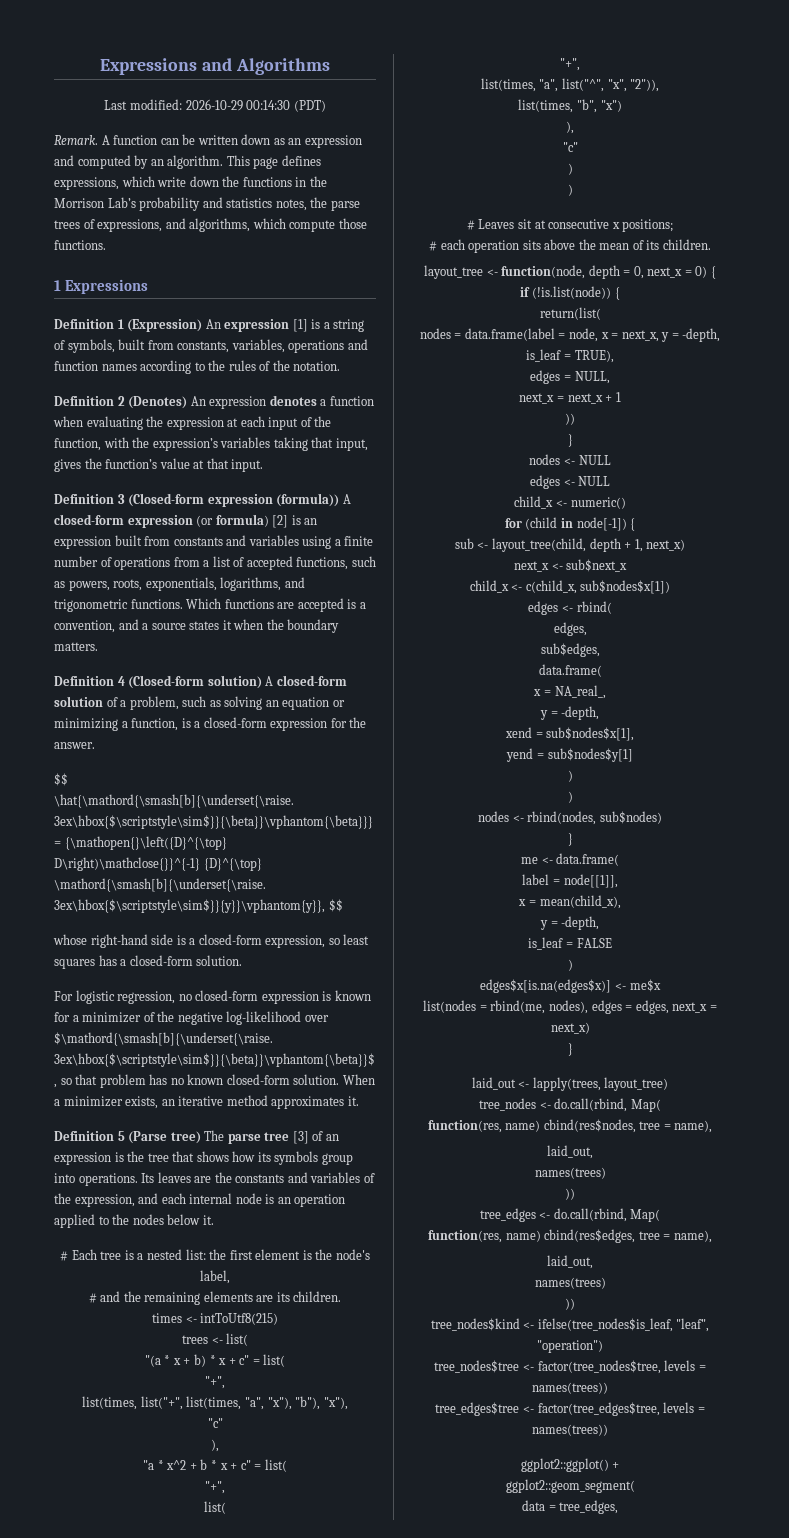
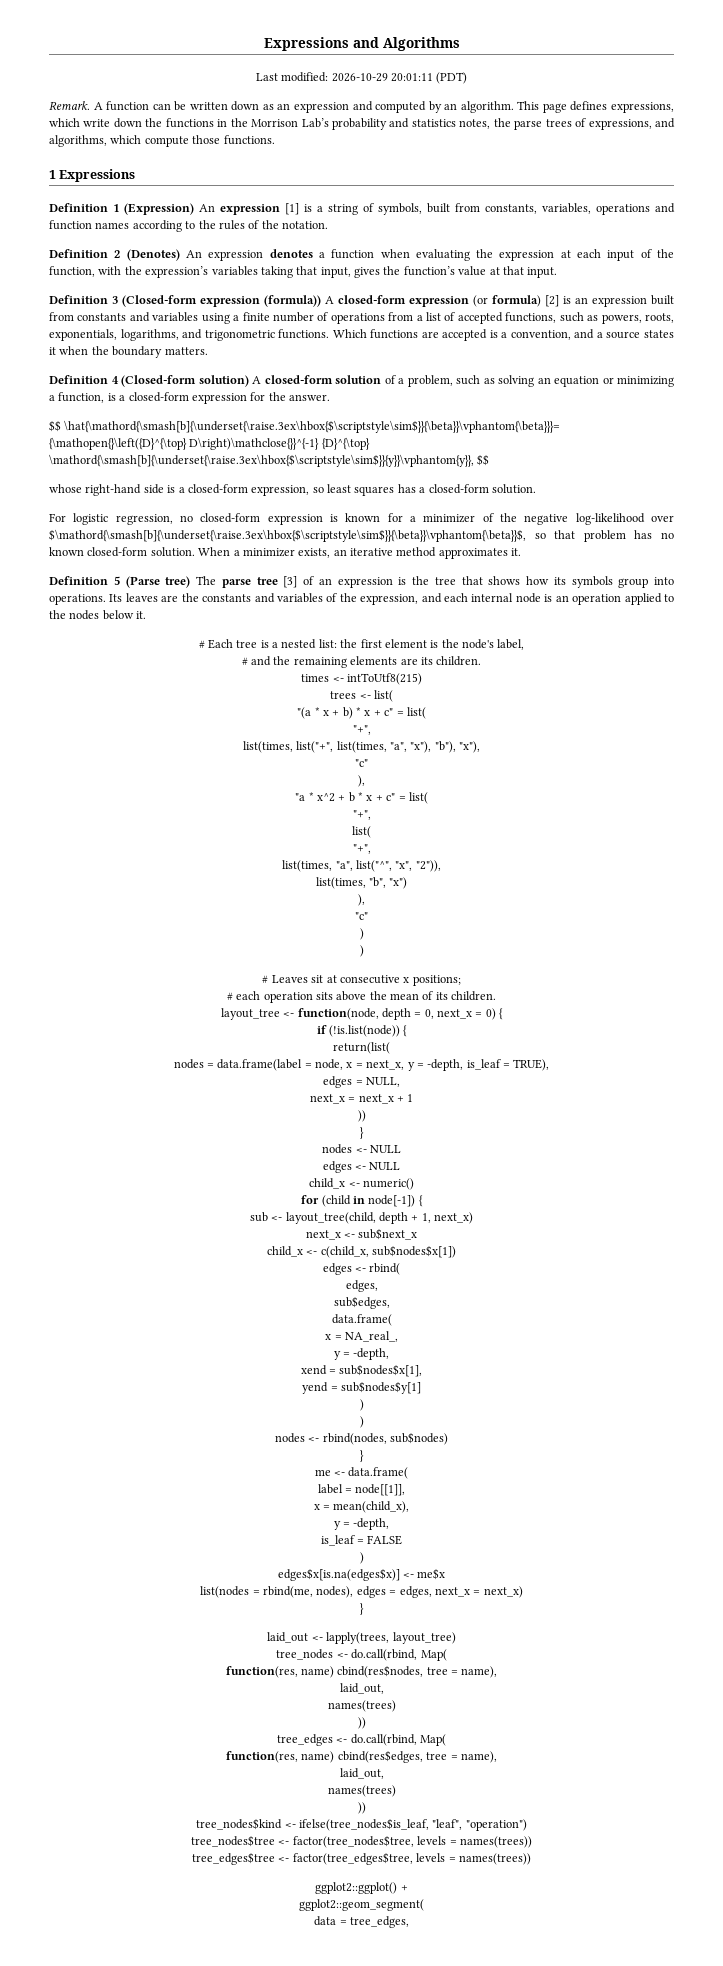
- Last modified: 2026-10-29 00:14:30 (PDT)
+ Last modified: 2026-10-29 20:01:11 (PDT)

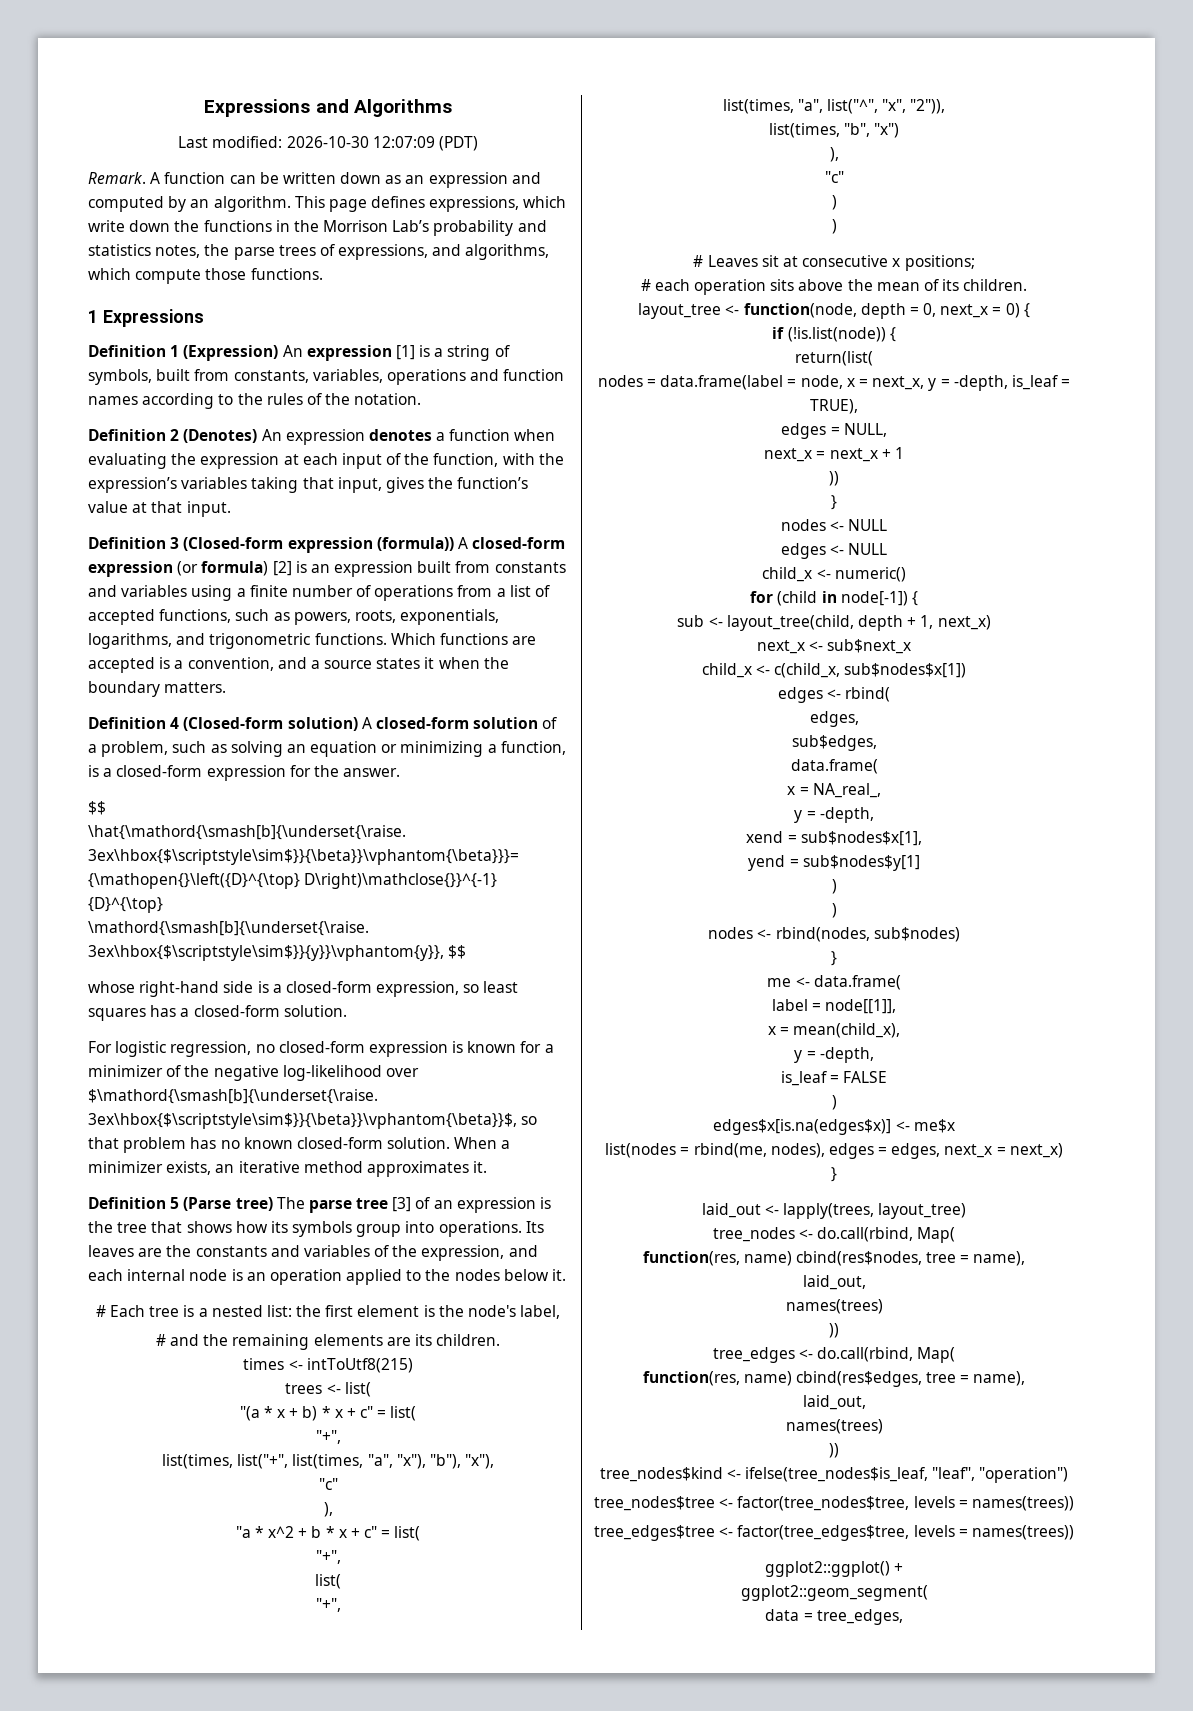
- Last modified: 2026-10-29 20:01:11 (PDT)
+ Last modified: 2026-10-30 12:07:09 (PDT)

